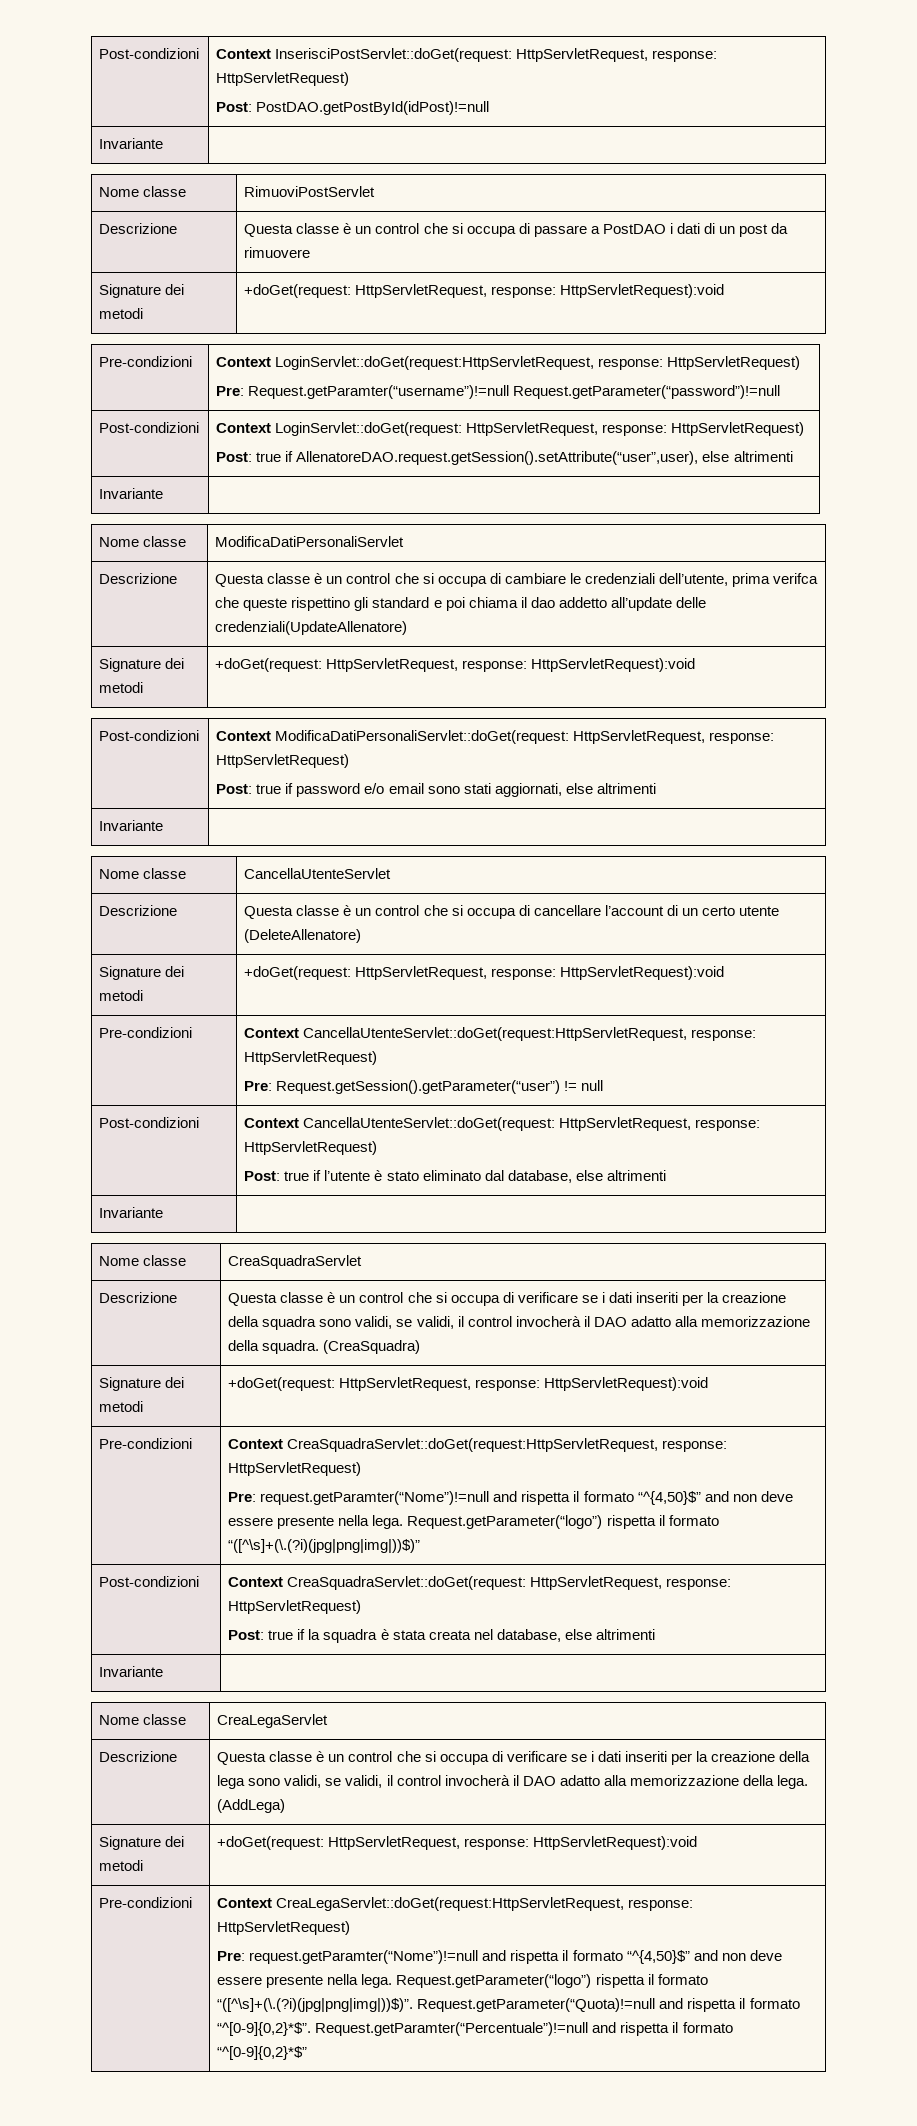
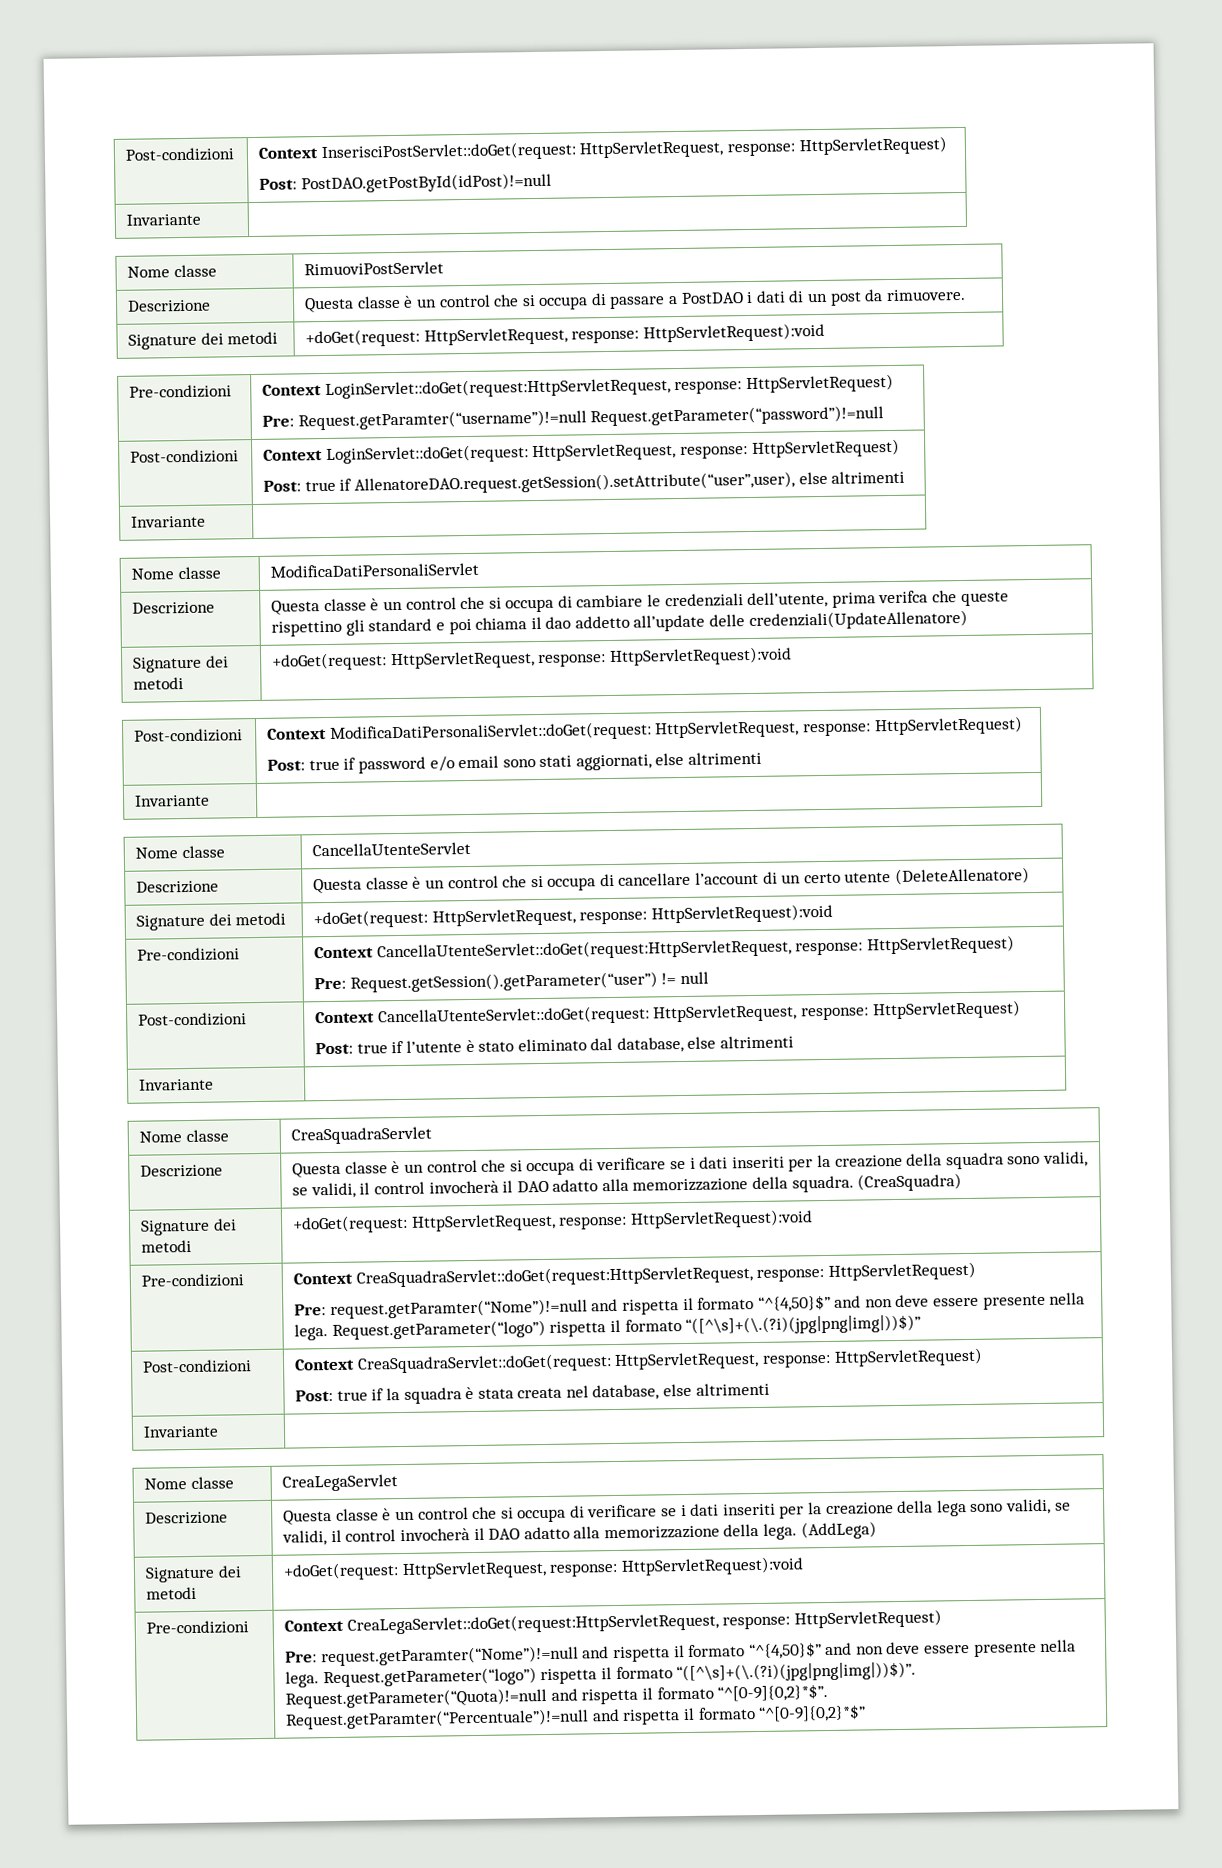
- Descrizione | Questa classe è un control che si occupa di passare a PostDAO i dati di un post da rimuovere
+ Descrizione | Questa classe è un control che si occupa di passare a PostDAO i dati di un post da rimuovere.

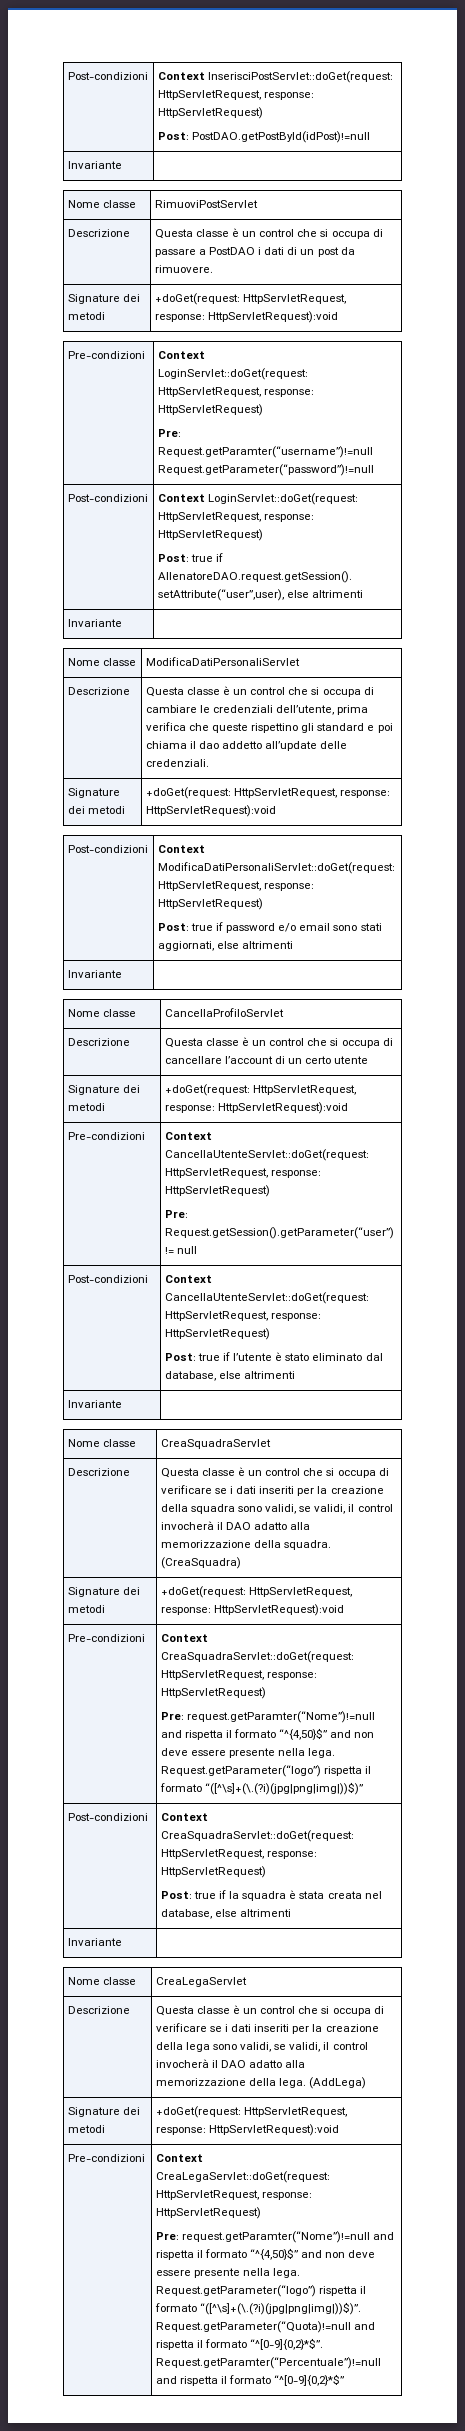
- Descrizione | Questa classe è un control che si occupa di cambiare le credenziali dell’utente, prima verifca che queste rispettino gli standard e poi chiama il dao addetto all’update delle credenziali(UpdateAllenatore)
+ Descrizione | Questa classe è un control che si occupa di cambiare le credenziali dell’utente, prima verifica che queste rispettino gli standard e poi chiama il dao addetto all’update delle credenziali.
- Nome classe | CancellaUtenteServlet
+ Nome classe | CancellaProfiloServlet
- Descrizione | Questa classe è un control che si occupa di cancellare l’account di un certo utente (DeleteAllenatore)
+ Descrizione | Questa classe è un control che si occupa di cancellare l’account di un certo utente

